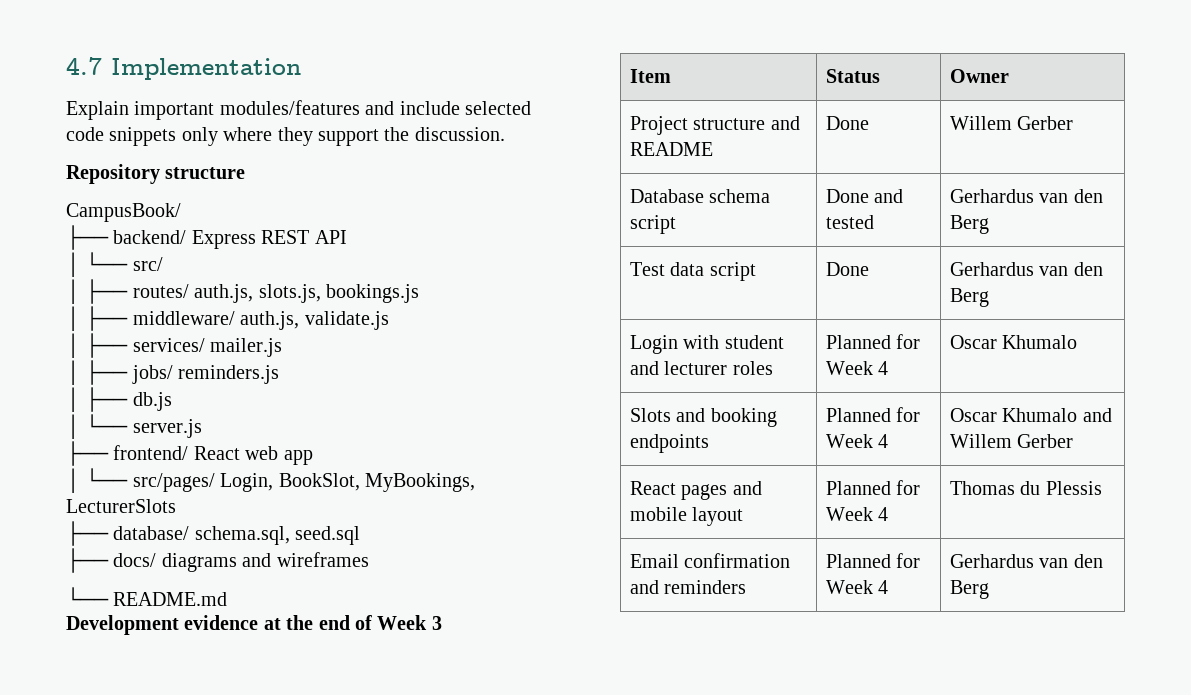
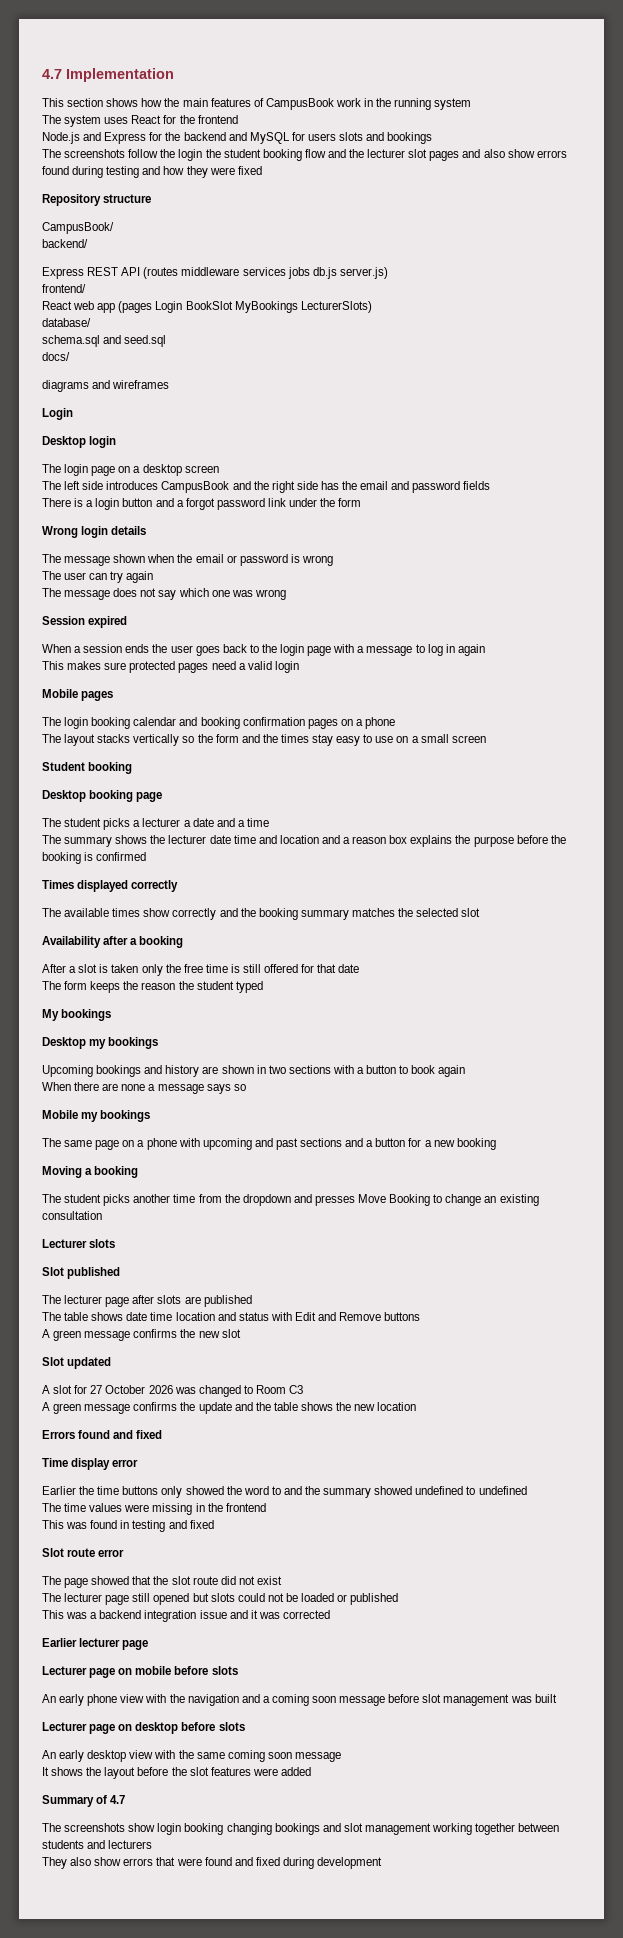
- Explain important modules/features and include selected code snippets only where they support the discussion.
+ This section shows how the main features of CampusBook work in the running system
+ The system uses React for the frontend
+ Node.js and Express for the backend and MySQL for users slots and bookings
+ The screenshots follow the login the student booking flow and the lecturer slot pages and also show errors found during testing and how they were fixed
- ├── backend/ Express REST API
- │ └── src/
- │ ├── routes/ auth.js, slots.js, bookings.js
- │ ├── middleware/ auth.js, validate.js
- │ ├── services/ mailer.js
- │ ├── jobs/ reminders.js
- │ ├── db.js
- │ └── server.js
- ├── frontend/ React web app
- │ └── src/pages/ Login, BookSlot, MyBookings, LecturerSlots
- ├── database/ schema.sql, seed.sql
+ backend/
+ Express REST API (routes middleware services jobs db.js server.js)
+ frontend/
+ React web app (pages Login BookSlot MyBookings LecturerSlots)
+ database/
+ schema.sql and seed.sql
- ├── docs/ diagrams and wireframes
- └── README.md
- Development evidence at the end of Week 3
- Item | Status | Owner
- Project structure and README | Done | Willem Gerber
- Database schema script | Done and tested | Gerhardus van den Berg
- Test data script | Done | Gerhardus van den Berg
- Login with student and lecturer roles | Planned for Week 4 | Oscar Khumalo
- Slots and booking endpoints | Planned for Week 4 | Oscar Khumalo and Willem Gerber
- React pages and mobile layout | Planned for Week 4 | Thomas du Plessis
- Email confirmation and reminders | Planned for Week 4 | Gerhardus van den Berg
+ docs/
+ diagrams and wireframes
+ Login
+ Desktop login
+ The login page on a desktop screen
+ The left side introduces CampusBook and the right side has the email and password fields
+ There is a login button and a forgot password link under the form
+ Wrong login details
+ The message shown when the email or password is wrong
+ The user can try again
+ The message does not say which one was wrong
+ Session expired
+ When a session ends the user goes back to the login page with a message to log in again
+ This makes sure protected pages need a valid login
+ Mobile pages
+ The login booking calendar and booking confirmation pages on a phone
+ The layout stacks vertically so the form and the times stay easy to use on a small screen
+ Student booking
+ Desktop booking page
+ The student picks a lecturer a date and a time
+ The summary shows the lecturer date time and location and a reason box explains the purpose before the booking is confirmed
+ Times displayed correctly
+ The available times show correctly and the booking summary matches the selected slot
+ Availability after a booking
+ After a slot is taken only the free time is still offered for that date
+ The form keeps the reason the student typed
+ My bookings
+ Desktop my bookings
+ Upcoming bookings and history are shown in two sections with a button to book again
+ When there are none a message says so
+ Mobile my bookings
+ The same page on a phone with upcoming and past sections and a button for a new booking
+ Moving a booking
+ The student picks another time from the dropdown and presses Move Booking to change an existing consultation
+ Lecturer slots
+ Slot published
+ The lecturer page after slots are published
+ The table shows date time location and status with Edit and Remove buttons
+ A green message confirms the new slot
+ Slot updated
+ A slot for 27 October 2026 was changed to Room C3
+ A green message confirms the update and the table shows the new location
+ Errors found and fixed
+ Time display error
+ Earlier the time buttons only showed the word to and the summary showed undefined to undefined
+ The time values were missing in the frontend
+ This was found in testing and fixed
+ Slot route error
+ The page showed that the slot route did not exist
+ The lecturer page still opened but slots could not be loaded or published
+ This was a backend integration issue and it was corrected
+ Earlier lecturer page
+ Lecturer page on mobile before slots
+ An early phone view with the navigation and a coming soon message before slot management was built
+ Lecturer page on desktop before slots
+ An early desktop view with the same coming soon message
+ It shows the layout before the slot features were added
+ Summary of 4.7
+ The screenshots show login booking changing bookings and slot management working together between students and lecturers
+ They also show errors that were found and fixed during development

